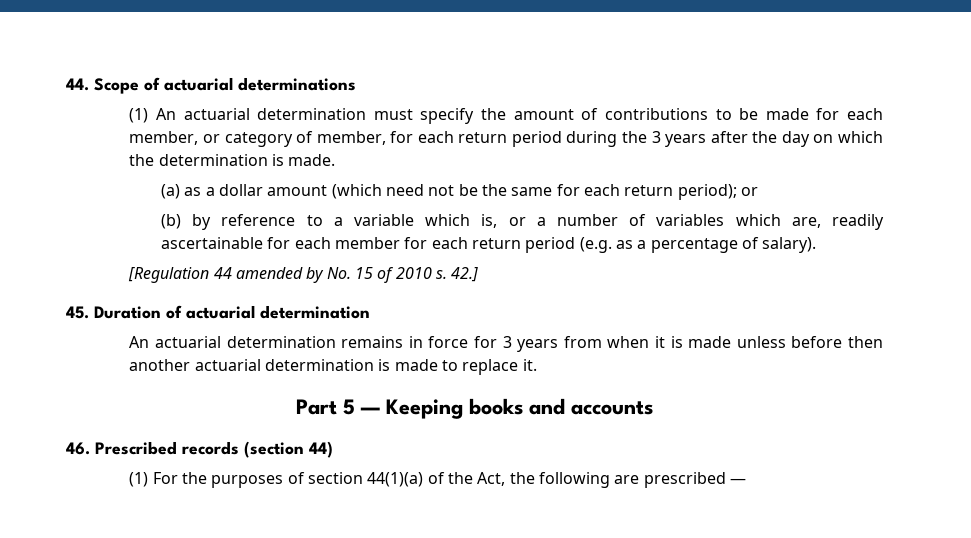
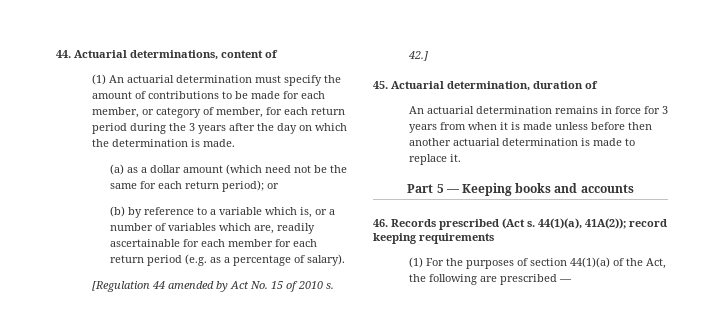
- 44. Scope of actuarial determinations
+ 44. Actuarial determinations, content of
- [Regulation 44 amended by No. 15 of 2010 s.
+ [Regulation 44 amended by Act No. 15 of 2010 s.
- 45. Duration of actuarial determination
+ 45. Actuarial determination, duration of
- 46. Prescribed records (section 44)
+ 46. Records prescribed (Act s. 44(1)(a), 41A(2)); record keeping requirements

